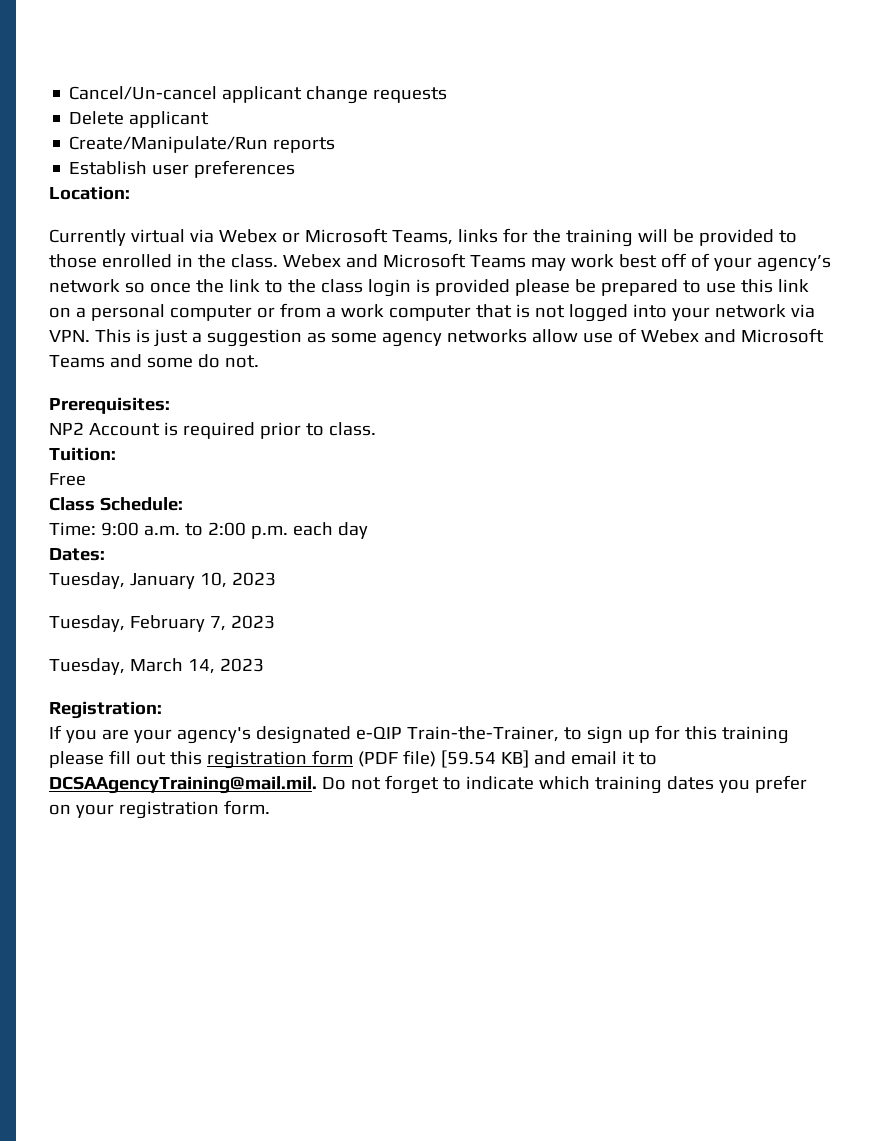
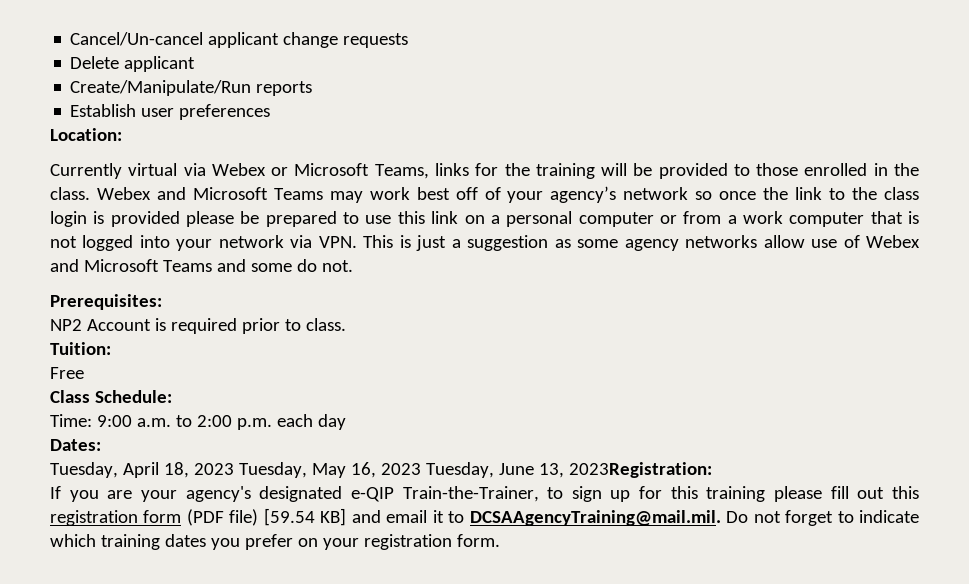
- Tuesday, January 10, 2023
- Tuesday, February 7, 2023
- Tuesday, March 14, 2023
- Registration:
+ Tuesday, April 18, 2023 Tuesday, May 16, 2023 Tuesday, June 13, 2023Registration:

